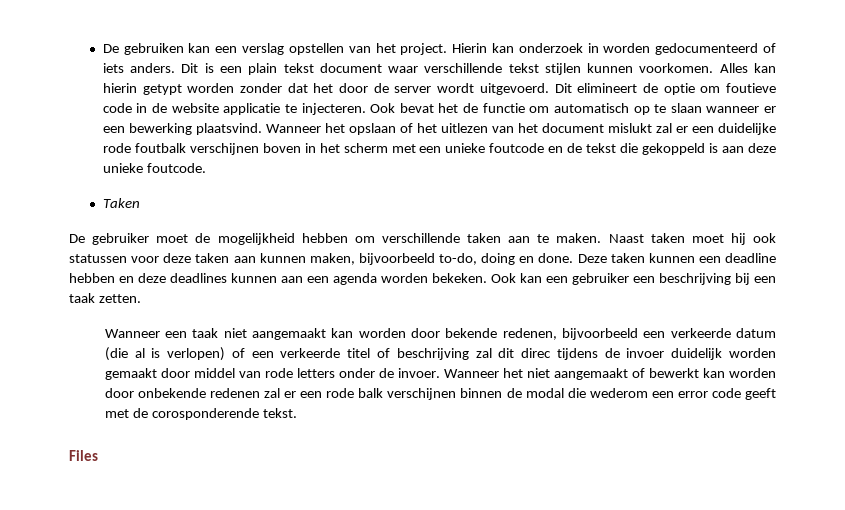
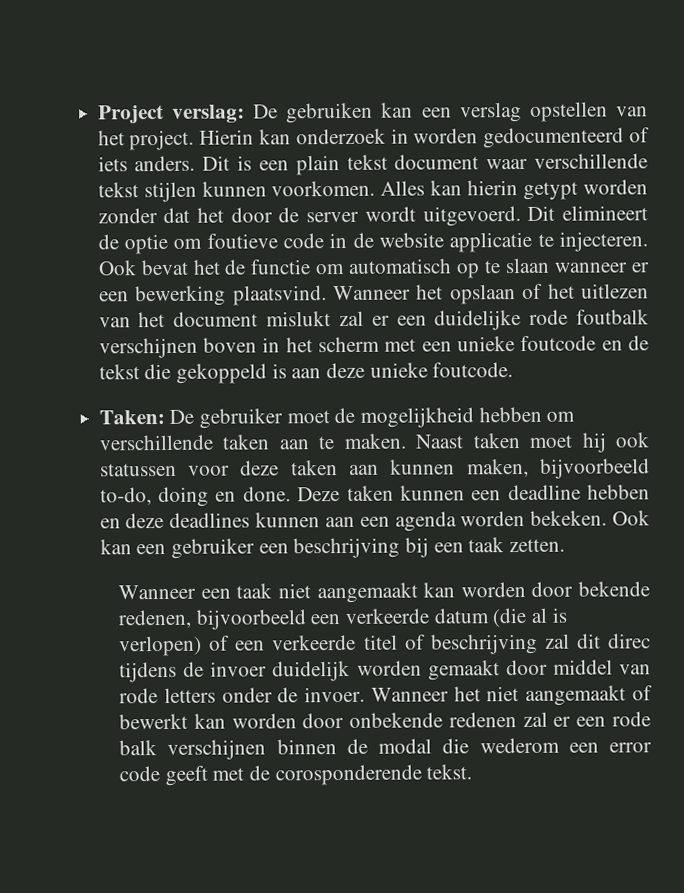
- De gebruiken kan een verslag opstellen van het project.
+ Project verslag: De gebruiken kan een verslag opstellen van het project.
- Taken
- De gebruiker moet de mogelijkheid hebben om verschillende taken aan te maken.
+ Taken: De gebruiker moet de mogelijkheid hebben om verschillende taken aan te maken.
- Files

